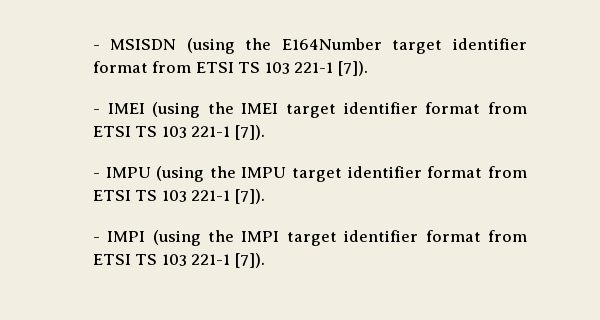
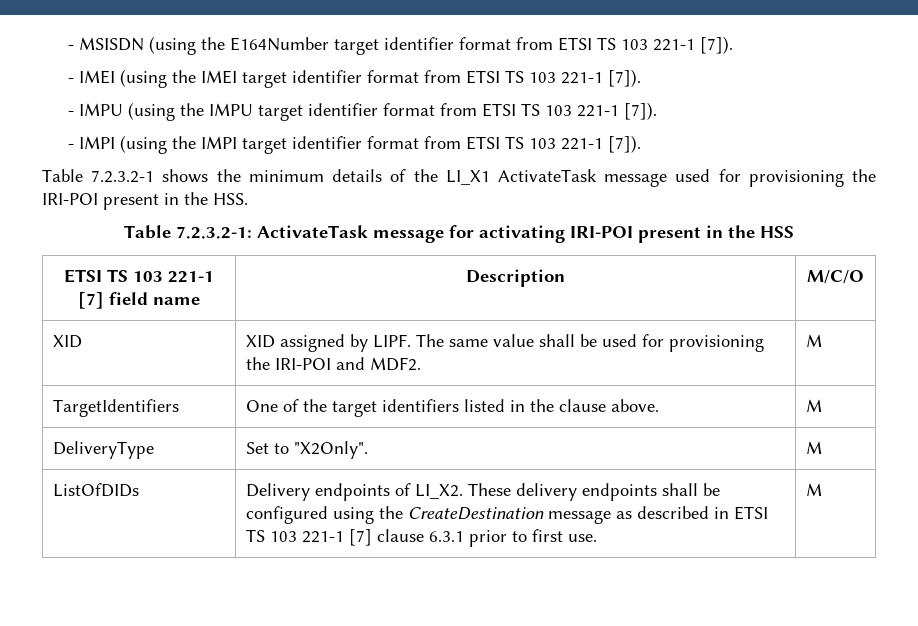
+ Table 7.2.3.2-1 shows the minimum details of the LI_X1 ActivateTask message used for provisioning the IRI-POI present in the HSS.
+ Table 7.2.3.2-1: ActivateTask message for activating IRI-POI present in the HSS
+ ETSI TS 103 221-1 [7] field name | Description | M/C/O
+ XID | XID assigned by LIPF. The same value shall be used for provisioning the IRI-POI and MDF2. | M
+ TargetIdentifiers | One of the target identifiers listed in the clause above. | M
+ DeliveryType | Set to "X2Only". | M
+ ListOfDIDs | Delivery endpoints of LI_X2. These delivery endpoints shall be configured using the CreateDestination message as described in ETSI TS 103 221-1 [7] clause 6.3.1 prior to first use. | M

